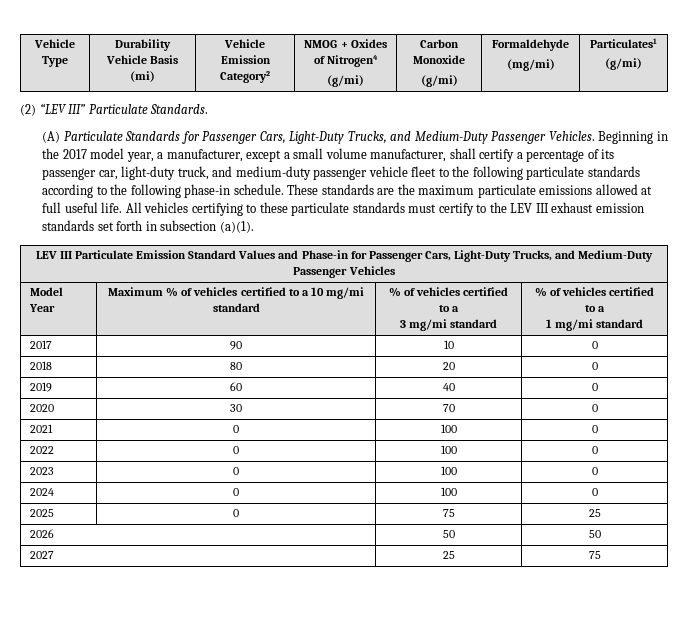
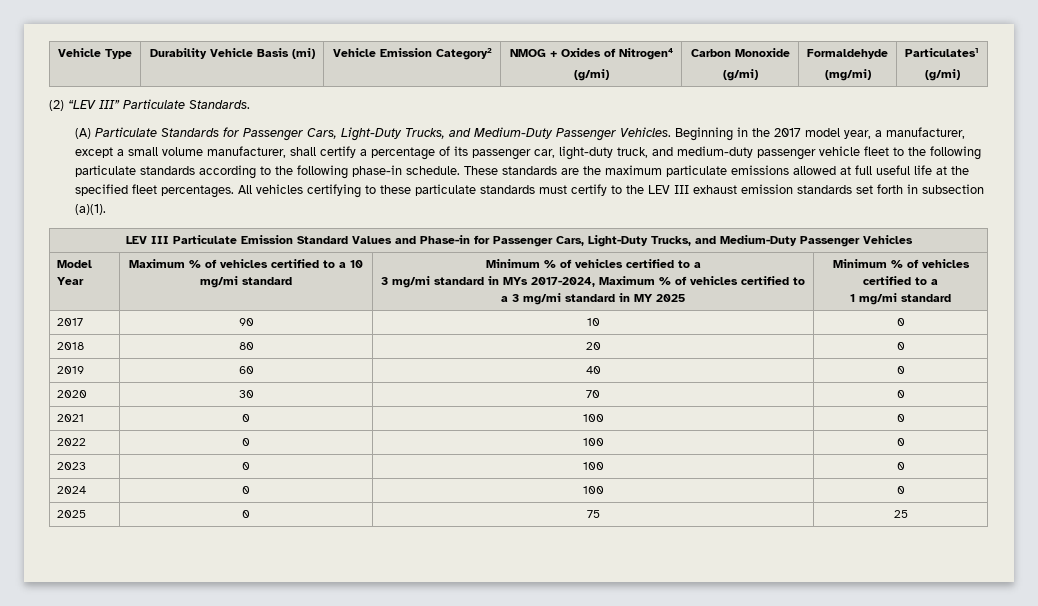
- These standards are the maximum particulate emissions allowed at full useful life.
+ These standards are the maximum particulate emissions allowed at full useful life at the specified fleet percentages.
- Maximum % of vehicles certified to a 10 mg/mi standard | % of vehicles certified to a
+ Maximum % of vehicles certified to a 10 mg/mi standard | Minimum % of vehicles certified to a
- 3 mg/mi standard | % of vehicles certified to a
+ 3 mg/mi standard in MYs 2017-2024, Maximum % of vehicles certified to a 3 mg/mi standard in MY 2025 | Minimum % of vehicles certified to a
- 2026 | 50 | 50
- 2027 | 25 | 75

